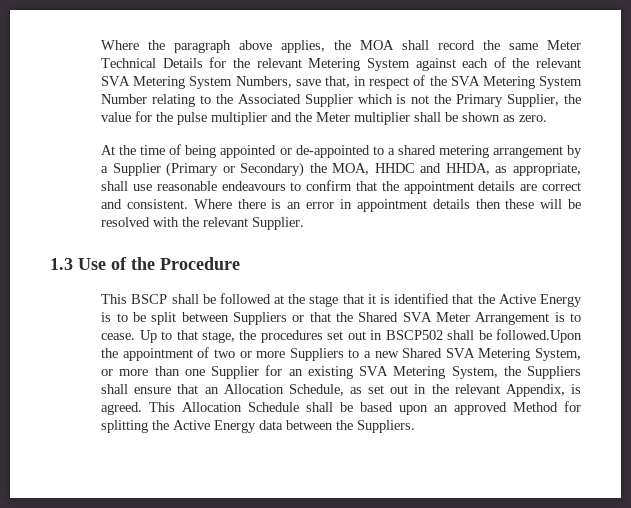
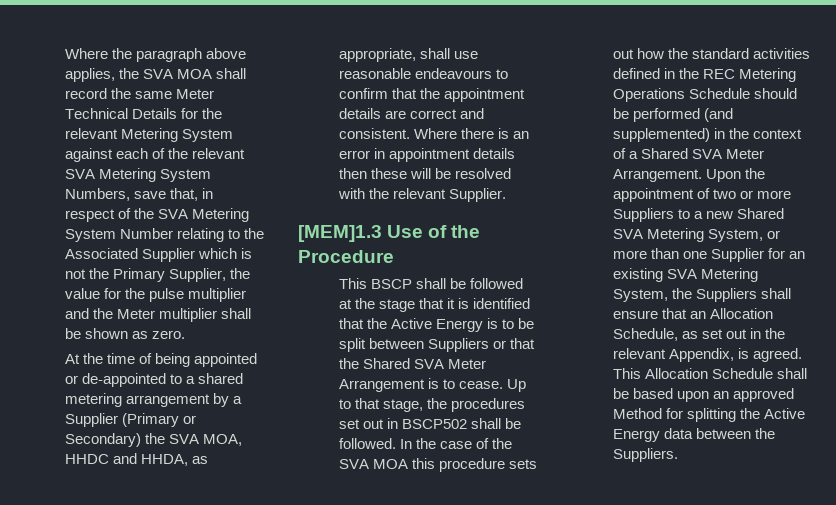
- Where the paragraph above applies, the MOA shall record the same Meter Technical Details for the relevant Metering System against each of the relevant SVA Metering System Numbers, save that, in respect of the SVA Metering System Number relating to the Associated Supplier which is not the Primary Supplier, the value for the pulse multiplier and the Meter multiplier shall be shown as zero.
+ Where the paragraph above applies, the SVA MOA shall record the same Meter Technical Details for the relevant Metering System against each of the relevant SVA Metering System Numbers, save that, in respect of the SVA Metering System Number relating to the Associated Supplier which is not the Primary Supplier, the value for the pulse multiplier and the Meter multiplier shall be shown as zero.
- At the time of being appointed or de-appointed to a shared metering arrangement by a Supplier (Primary or Secondary) the MOA, HHDC and HHDA, as appropriate, shall use reasonable endeavours to confirm that the appointment details are correct and consistent.
+ At the time of being appointed or de-appointed to a shared metering arrangement by a Supplier (Primary or Secondary) the SVA MOA, HHDC and HHDA, as appropriate, shall use reasonable endeavours to confirm that the appointment details are correct and consistent.
- 1.3 Use of the Procedure
+ [MEM]1.3 Use of the Procedure
- Up to that stage, the procedures set out in BSCP502 shall be followed.Upon the appointment of two or more Suppliers to a new Shared SVA Metering System, or more than one Supplier for an existing SVA Metering System, the Suppliers shall ensure that an Allocation Schedule, as set out in the relevant Appendix, is agreed.
+ Up to that stage, the procedures set out in BSCP502 shall be followed. In the case of the SVA MOA this procedure sets out how the standard activities defined in the REC Metering Operations Schedule should be performed (and supplemented) in the context of a Shared SVA Meter Arrangement. Upon the appointment of two or more Suppliers to a new Shared SVA Metering System, or more than one Supplier for an existing SVA Metering System, the Suppliers shall ensure that an Allocation Schedule, as set out in the relevant Appendix, is agreed.

